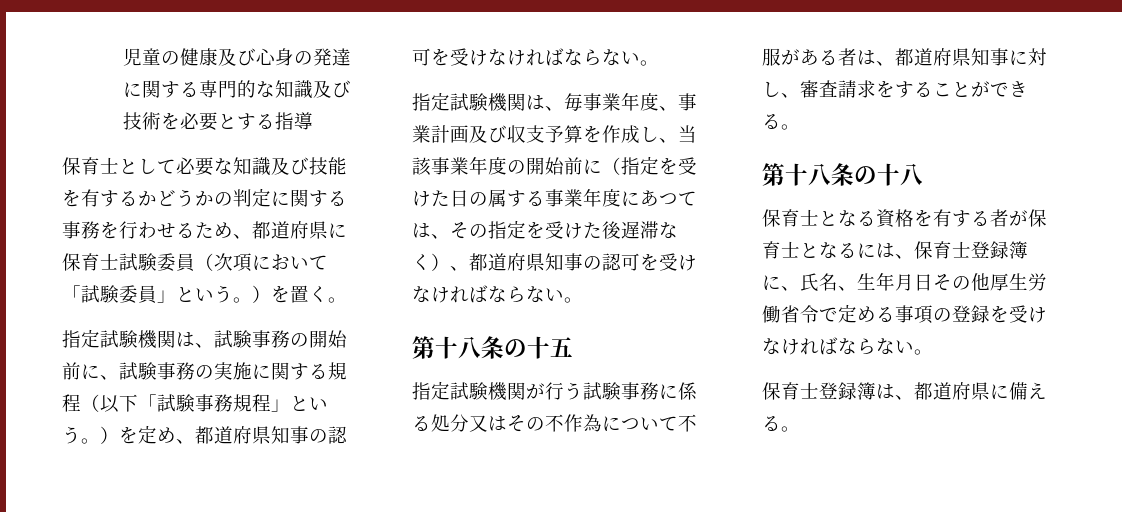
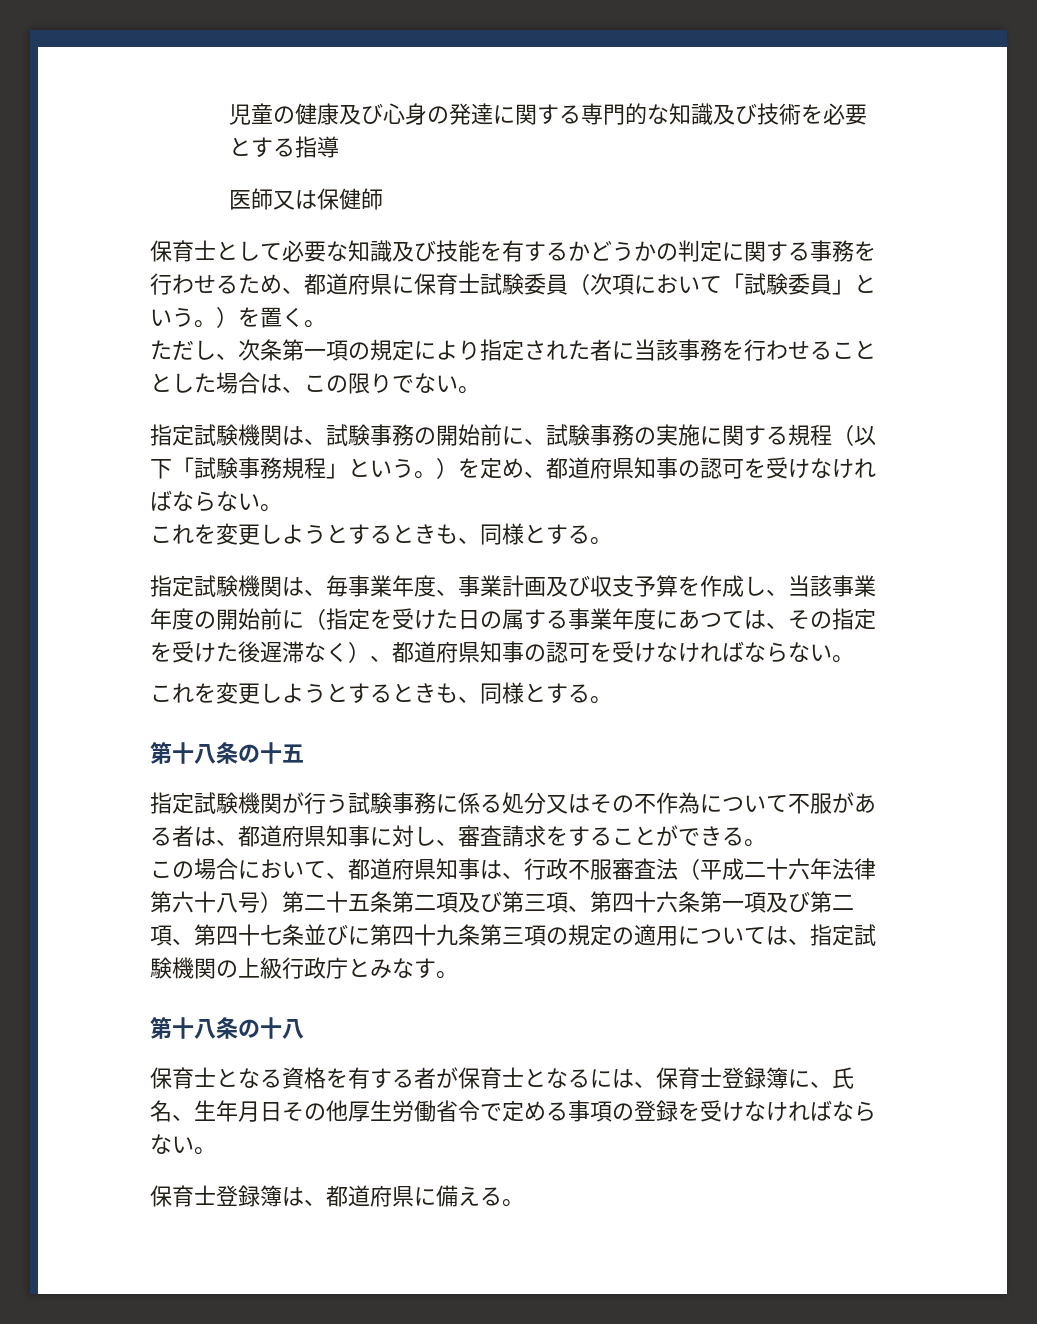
+ 医師又は保健師
+ ただし、次条第一項の規定により指定された者に当該事務を行わせることとした場合は、この限りでない。
  指定試験機関は、試験事務の開始前に、試験事務の実施に関する規程（以下「試験事務規程」という。）を定め、都道府県知事の認可を受けなければならない。
+ これを変更しようとするときも、同様とする。
  指定試験機関は、毎事業年度、事業計画及び収支予算を作成し、当該事業年度の開始前に（指定を受けた日の属する事業年度にあつては、その指定を受けた後遅滞なく）、都道府県知事の認可を受けなければならない。
+ これを変更しようとするときも、同様とする。
+ この場合において、都道府県知事は、行政不服審査法（平成二十六年法律第六十八号）第二十五条第二項及び第三項、第四十六条第一項及び第二項、第四十七条並びに第四十九条第三項の規定の適用については、指定試験機関の上級行政庁とみなす。

